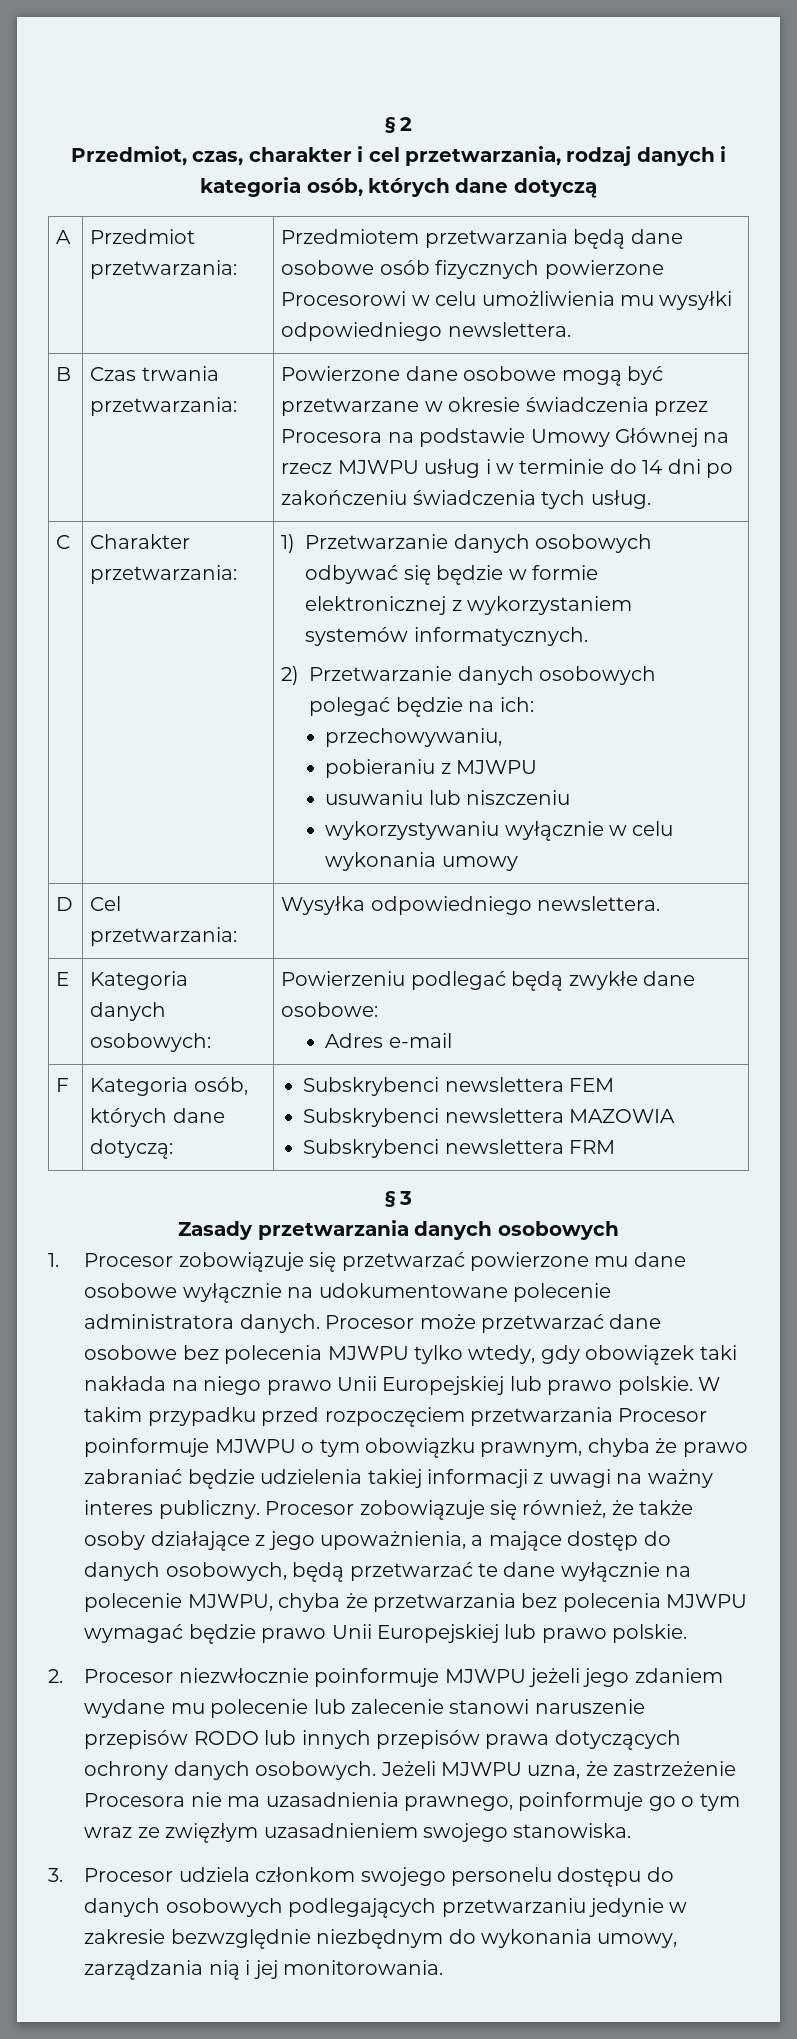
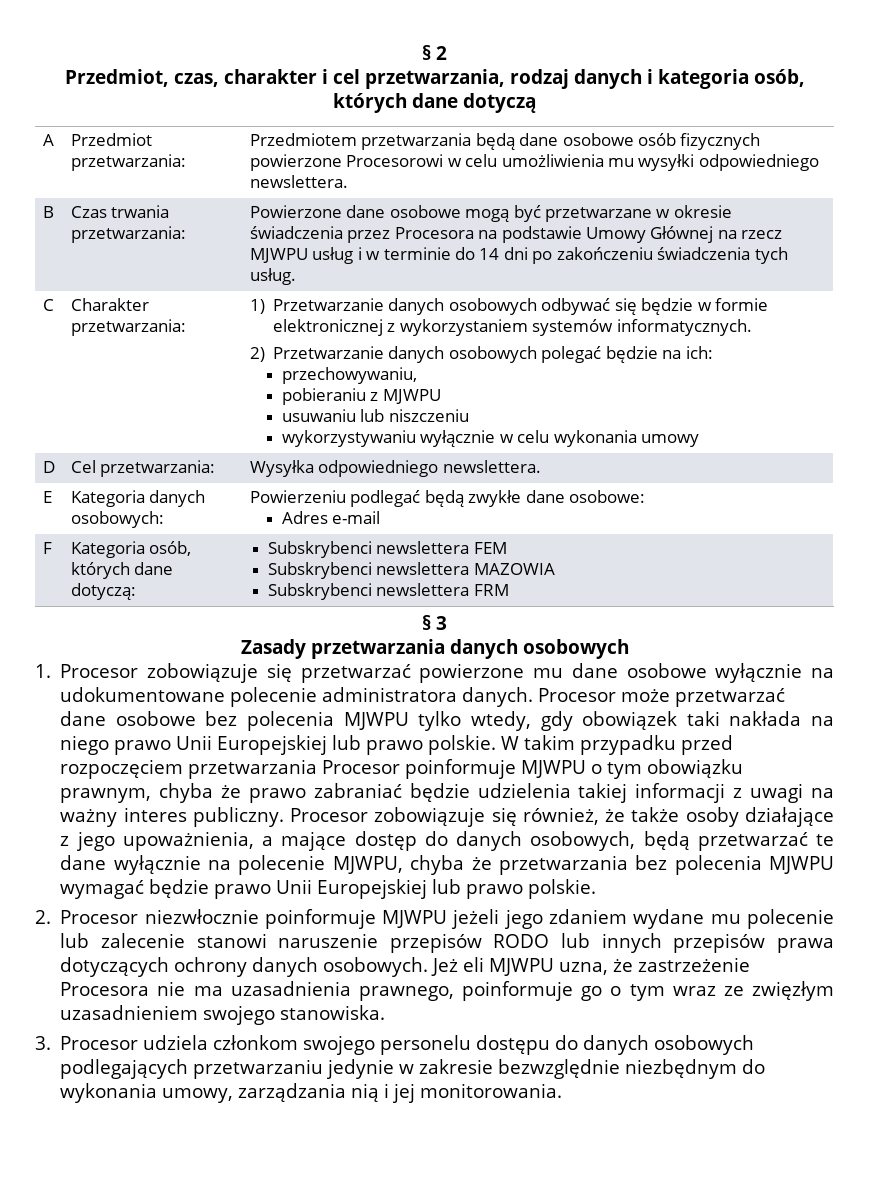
- Jeżeli MJWPU uzna, że zastrzeżenie Procesora nie ma uzasadnienia prawnego, poinformuje go o tym wraz ze zwięzłym uzasadnieniem swojego stanowiska.
+ Jeż eli MJWPU uzna, że zastrzeżenie Procesora nie ma uzasadnienia prawnego, poinformuje go o tym wraz ze zwięzłym uzasadnieniem swojego stanowiska.

